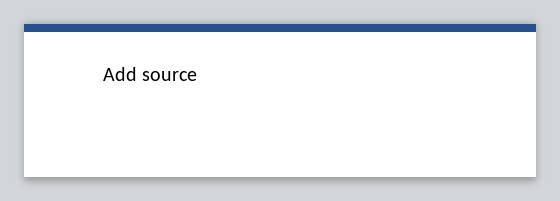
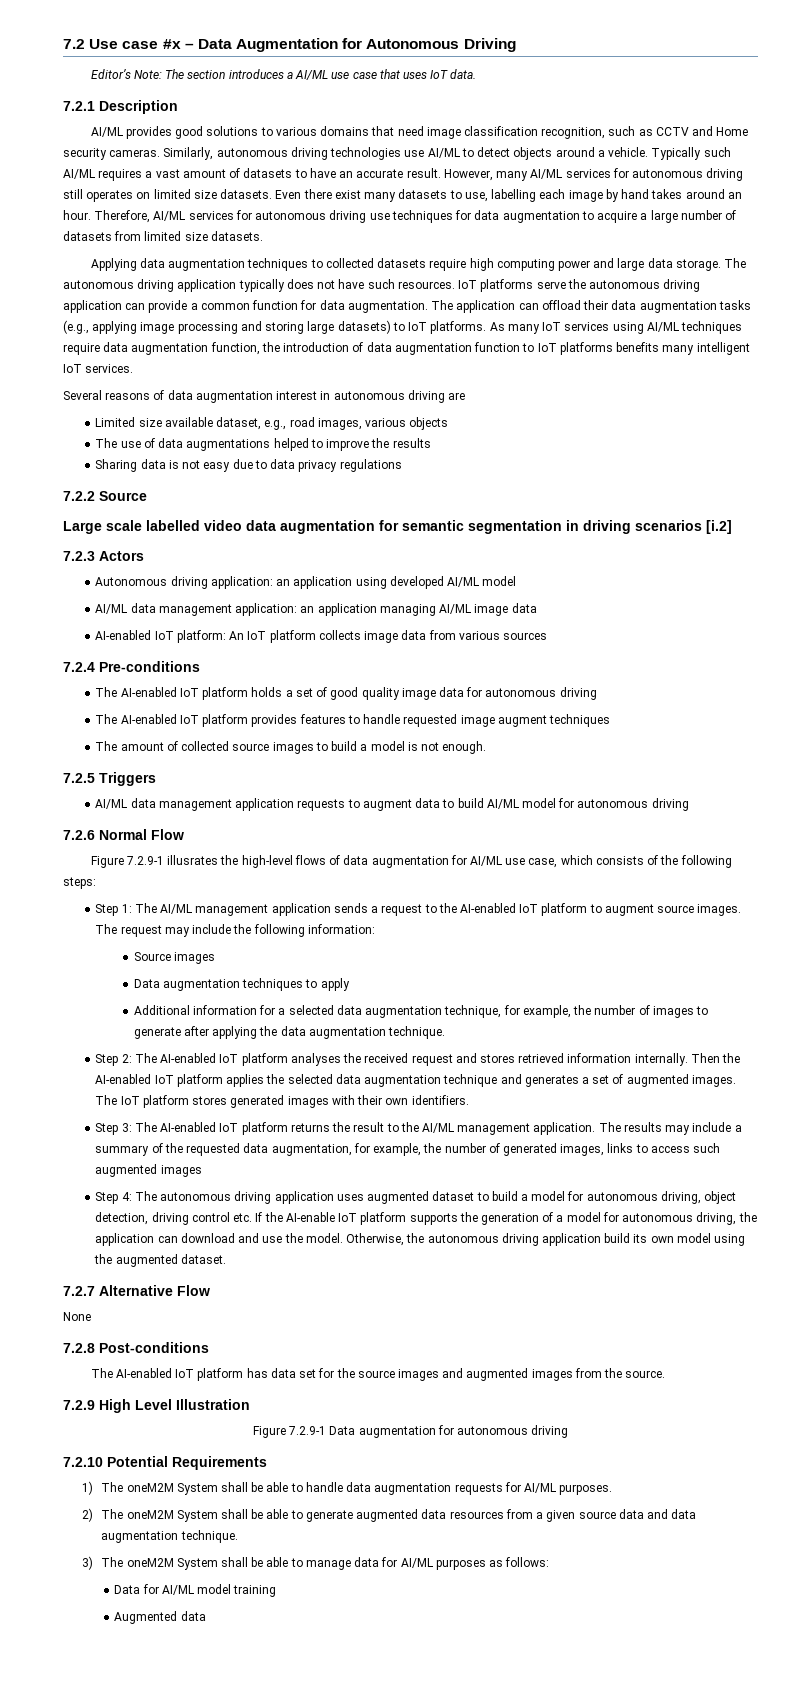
- Add source
+ 7.2 Use case #x – Data Augmentation for Autonomous Driving
+ Editor’s Note: The section introduces a AI/ML use case that uses IoT data.
+ 7.2.1 Description
+ AI/ML provides good solutions to various domains that need image classification recognition, such as CCTV and Home security cameras. Similarly, autonomous driving technologies use AI/ML to detect objects around a vehicle. Typically such AI/ML requires a vast amount of datasets to have an accurate result. However, many AI/ML services for autonomous driving still operates on limited size datasets. Even there exist many datasets to use, labelling each image by hand takes around an hour. Therefore, AI/ML services for autonomous driving use techniques for data augmentation to acquire a large number of datasets from limited size datasets.
+ Applying data augmentation techniques to collected datasets require high computing power and large data storage. The autonomous driving application typically does not have such resources. IoT platforms serve the autonomous driving application can provide a common function for data augmentation. The application can offload their data augmentation tasks (e.g., applying image processing and storing large datasets) to IoT platforms. As many IoT services using AI/ML techniques require data augmentation function, the introduction of data augmentation function to IoT platforms benefits many intelligent IoT services.
+ Several reasons of data augmentation interest in autonomous driving are
+ Limited size available dataset, e.g., road images, various objects
+ The use of data augmentations helped to improve the results
+ Sharing data is not easy due to data privacy regulations
+ 7.2.2 Source
+ Large scale labelled video data augmentation for semantic segmentation in driving scenarios [i.2]
+ 7.2.3 Actors
+ Autonomous driving application: an application using developed AI/ML model
+ AI/ML data management application: an application managing AI/ML image data
+ AI-enabled IoT platform: An IoT platform collects image data from various sources
+ 7.2.4 Pre-conditions
+ The AI-enabled IoT platform holds a set of good quality image data for autonomous driving
+ The AI-enabled IoT platform provides features to handle requested image augment techniques
+ The amount of collected source images to build a model is not enough.
+ 7.2.5 Triggers
+ AI/ML data management application requests to augment data to build AI/ML model for autonomous driving
+ 7.2.6 Normal Flow
+ Figure 7.2.9-1 illusrates the high-level flows of data augmentation for AI/ML use case, which consists of the following steps:
+ Step 1: The AI/ML management application sends a request to the AI-enabled IoT platform to augment source images. The request may include the following information:
+ Source images
+ Data augmentation techniques to apply
+ Additional information for a selected data augmentation technique, for example, the number of images to generate after applying the data augmentation technique.
+ Step 2: The AI-enabled IoT platform analyses the received request and stores retrieved information internally. Then the AI-enabled IoT platform applies the selected data augmentation technique and generates a set of augmented images. The IoT platform stores generated images with their own identifiers.
+ Step 3: The AI-enabled IoT platform returns the result to the AI/ML management application. The results may include a summary of the requested data augmentation, for example, the number of generated images, links to access such augmented images
+ Step 4: The autonomous driving application uses augmented dataset to build a model for autonomous driving, object detection, driving control etc. If the AI-enable IoT platform supports the generation of a model for autonomous driving, the application can download and use the model. Otherwise, the autonomous driving application build its own model using the augmented dataset.
+ 7.2.7 Alternative Flow
+ None
+ 7.2.8 Post-conditions
+ The AI-enabled IoT platform has data set for the source images and augmented images from the source.
+ 7.2.9 High Level Illustration
+ Figure 7.2.9-1 Data augmentation for autonomous driving
+ 7.2.10 Potential Requirements
+ 1) The oneM2M System shall be able to handle data augmentation requests for AI/ML purposes.
+ 2) The oneM2M System shall be able to generate augmented data resources from a given source data and data augmentation technique.
+ 3) The oneM2M System shall be able to manage data for AI/ML purposes as follows:
+ Data for AI/ML model training
+ Augmented data

